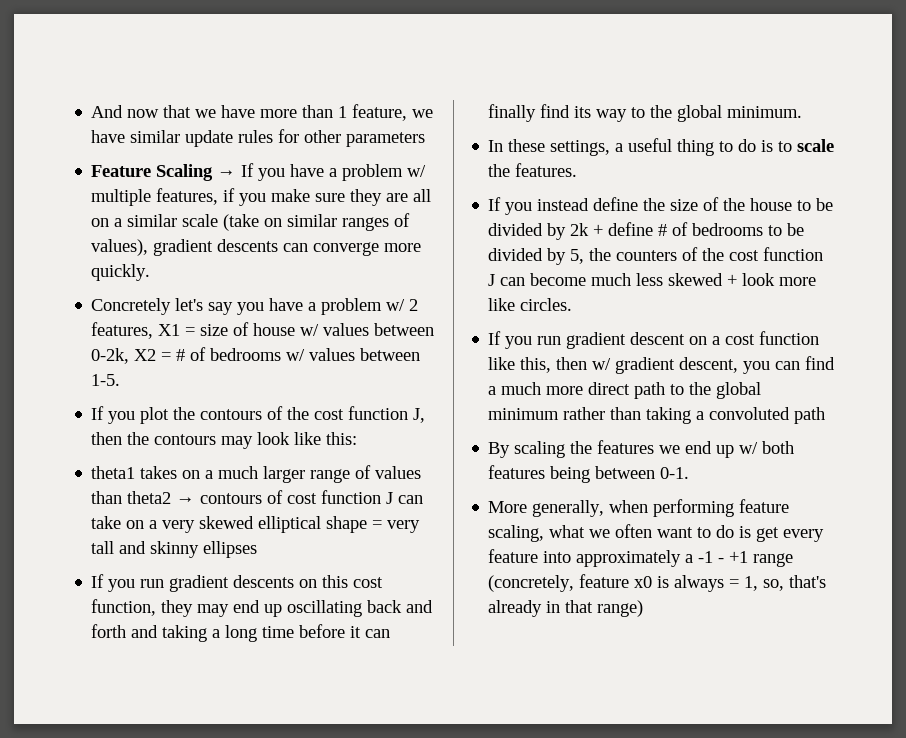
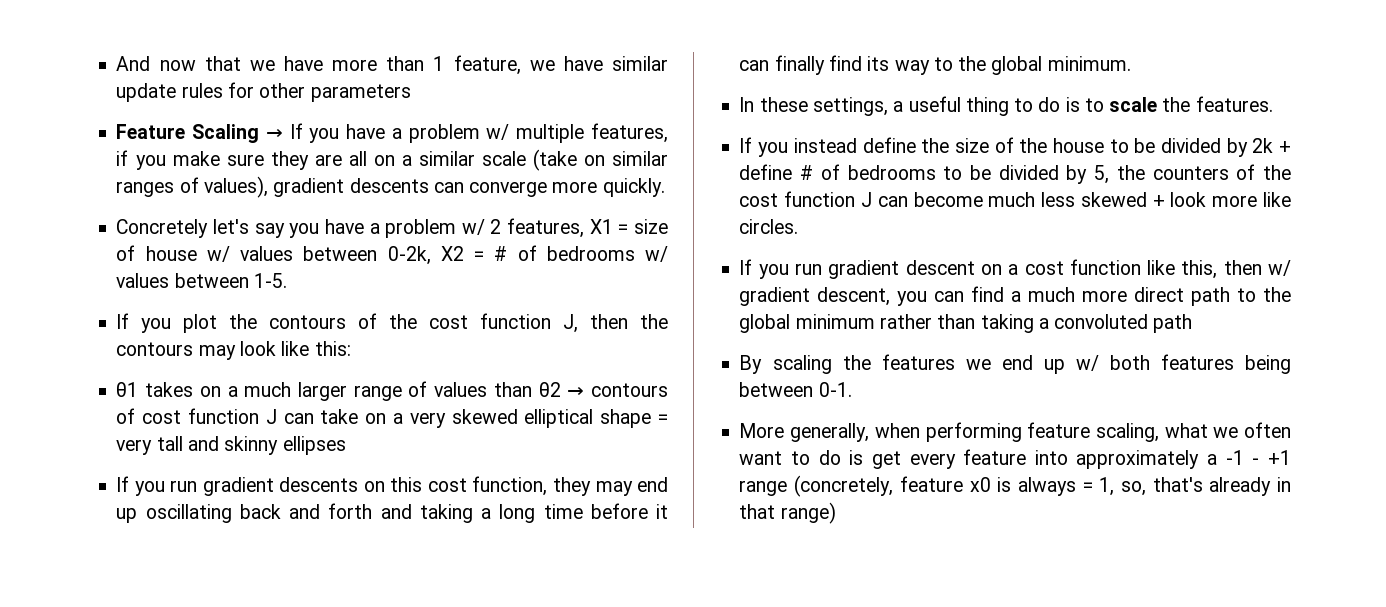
- theta1 takes on a much larger range of values than theta2 → contours of cost function J can take on a very skewed elliptical shape = very tall and skinny ellipses
+ θ1 takes on a much larger range of values than θ2 → contours of cost function J can take on a very skewed elliptical shape = very tall and skinny ellipses

